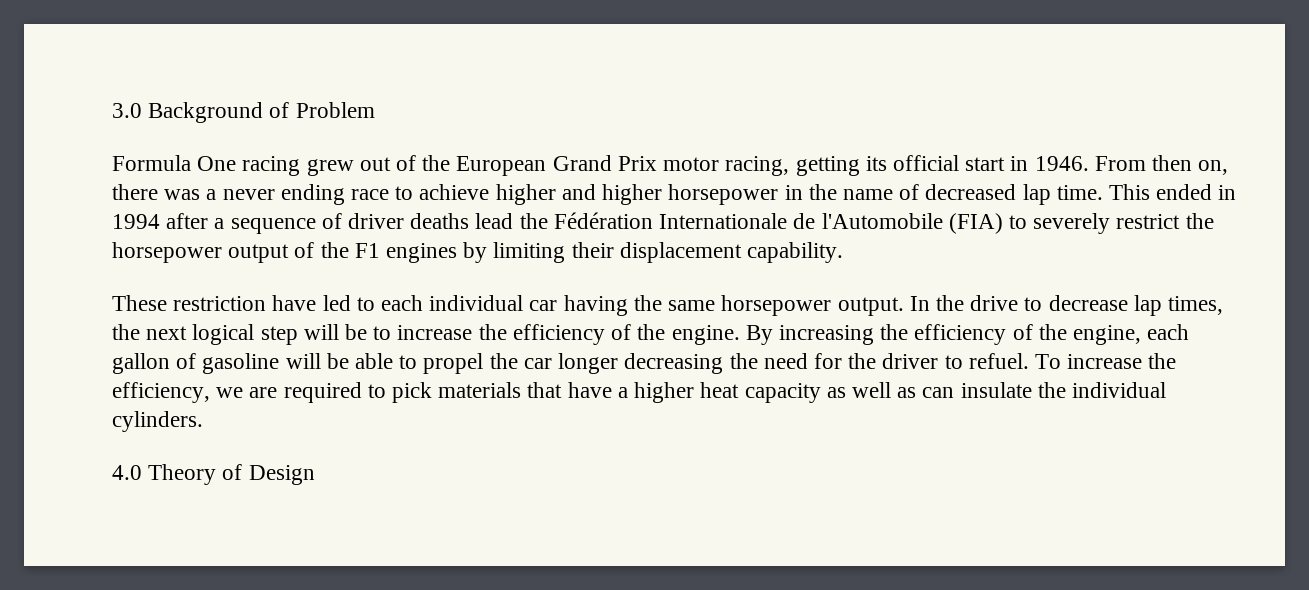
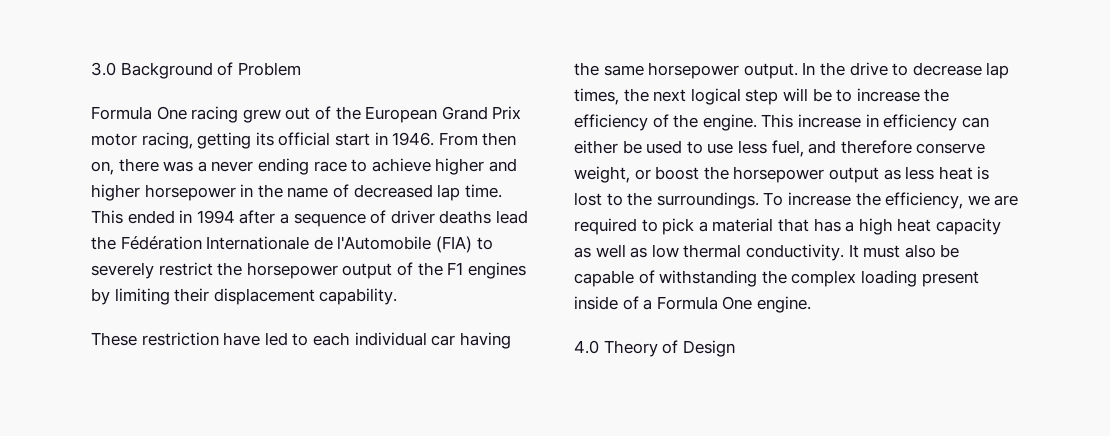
- By increasing the efficiency of the engine, each gallon of gasoline will be able to propel the car longer decreasing the need for the driver to refuel.
+ This increase in efficiency can either be used to use less fuel, and therefore conserve weight, or boost the horsepower output as less heat is lost to the surroundings.
- To increase the efficiency, we are required to pick materials that have a higher heat capacity as well as can insulate the individual cylinders.
+ To increase the efficiency, we are required to pick a material that has a high heat capacity as well as low thermal conductivity. It must also be capable of withstanding the complex loading present inside of a Formula One engine.

